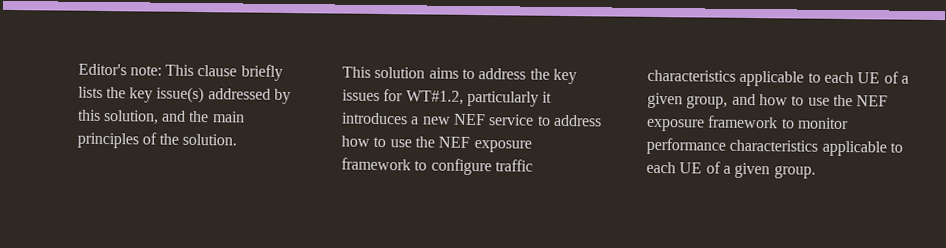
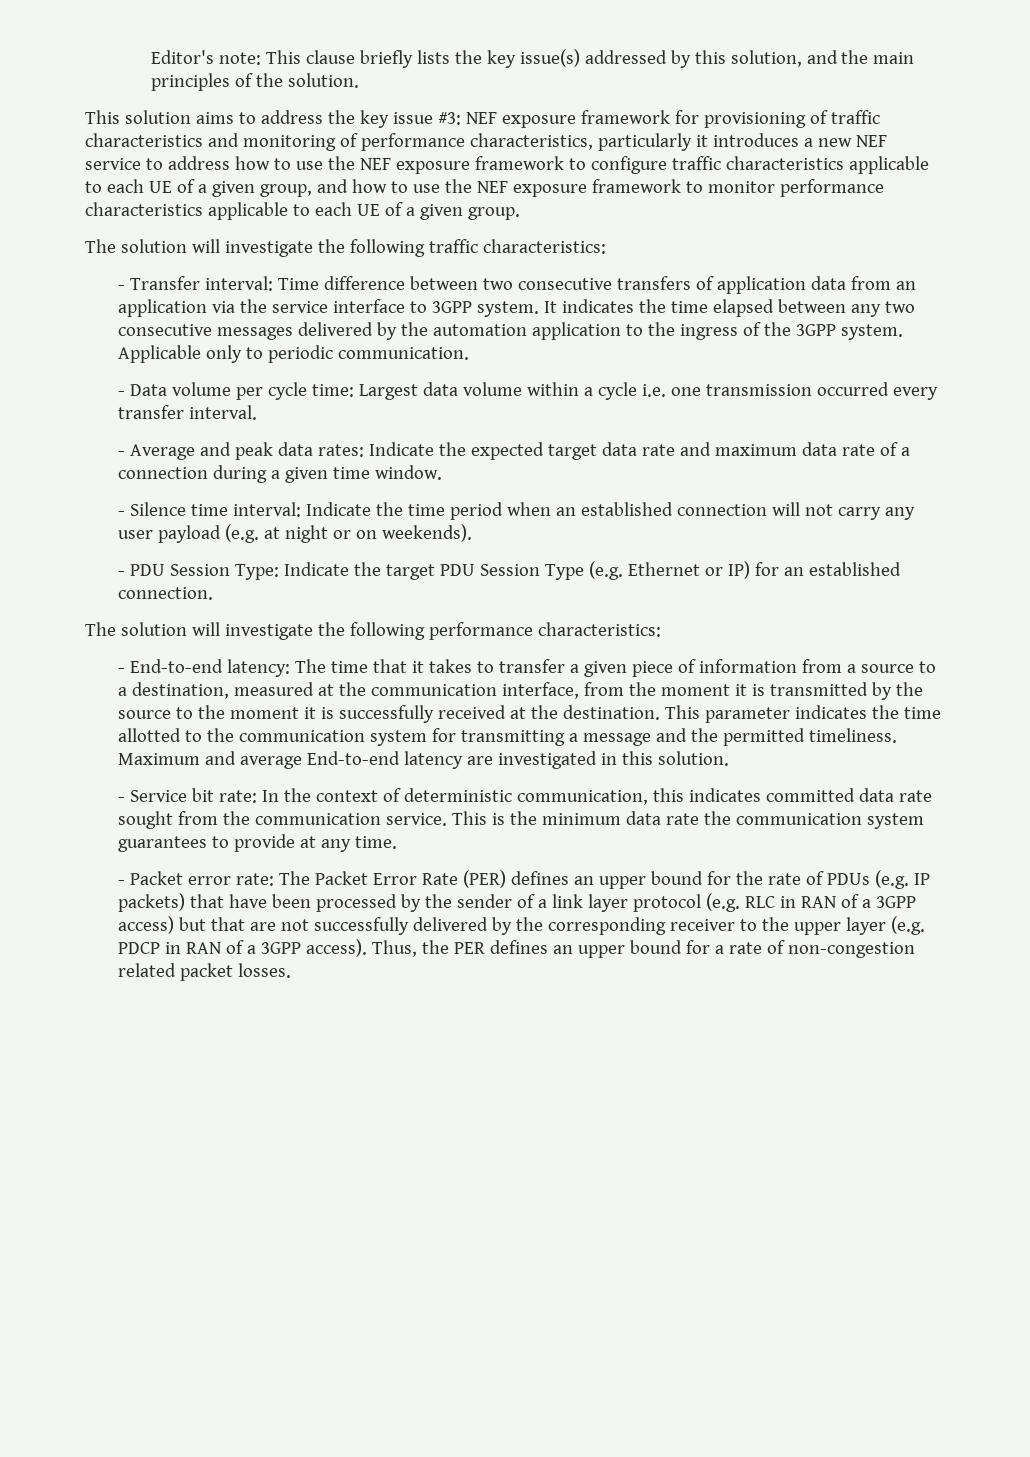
- This solution aims to address the key issues for WT#1.2, particularly it introduces a new NEF service to address how to use the NEF exposure framework to configure traffic characteristics applicable to each UE of a given group, and how to use the NEF exposure framework to monitor performance characteristics applicable to each UE of a given group.
+ This solution aims to address the key issue #3: NEF exposure framework for provisioning of traffic characteristics and monitoring of performance characteristics, particularly it introduces a new NEF service to address how to use the NEF exposure framework to configure traffic characteristics applicable to each UE of a given group, and how to use the NEF exposure framework to monitor performance characteristics applicable to each UE of a given group.
+ The solution will investigate the following traffic characteristics:
+ - Transfer interval: Time difference between two consecutive transfers of application data from an application via the service interface to 3GPP system. It indicates the time elapsed between any two consecutive messages delivered by the automation application to the ingress of the 3GPP system. Applicable only to periodic communication.
+ - Data volume per cycle time: Largest data volume within a cycle i.e. one transmission occurred every transfer interval.
+ - Average and peak data rates: Indicate the expected target data rate and maximum data rate of a connection during a given time window.
+ - Silence time interval: Indicate the time period when an established connection will not carry any user payload (e.g. at night or on weekends).
+ - PDU Session Type: Indicate the target PDU Session Type (e.g. Ethernet or IP) for an established connection.
+ The solution will investigate the following performance characteristics:
+ - End-to-end latency: The time that it takes to transfer a given piece of information from a source to a destination, measured at the communication interface, from the moment it is transmitted by the source to the moment it is successfully received at the destination. This parameter indicates the time allotted to the communication system for transmitting a message and the permitted timeliness. Maximum and average End-to-end latency are investigated in this solution.
+ - Service bit rate: In the context of deterministic communication, this indicates committed data rate sought from the communication service. This is the minimum data rate the communication system guarantees to provide at any time.
+ - Packet error rate: The Packet Error Rate (PER) defines an upper bound for the rate of PDUs (e.g. IP packets) that have been processed by the sender of a link layer protocol (e.g. RLC in RAN of a 3GPP access) but that are not successfully delivered by the corresponding receiver to the upper layer (e.g. PDCP in RAN of a 3GPP access). Thus, the PER defines an upper bound for a rate of non-congestion related packet losses.

